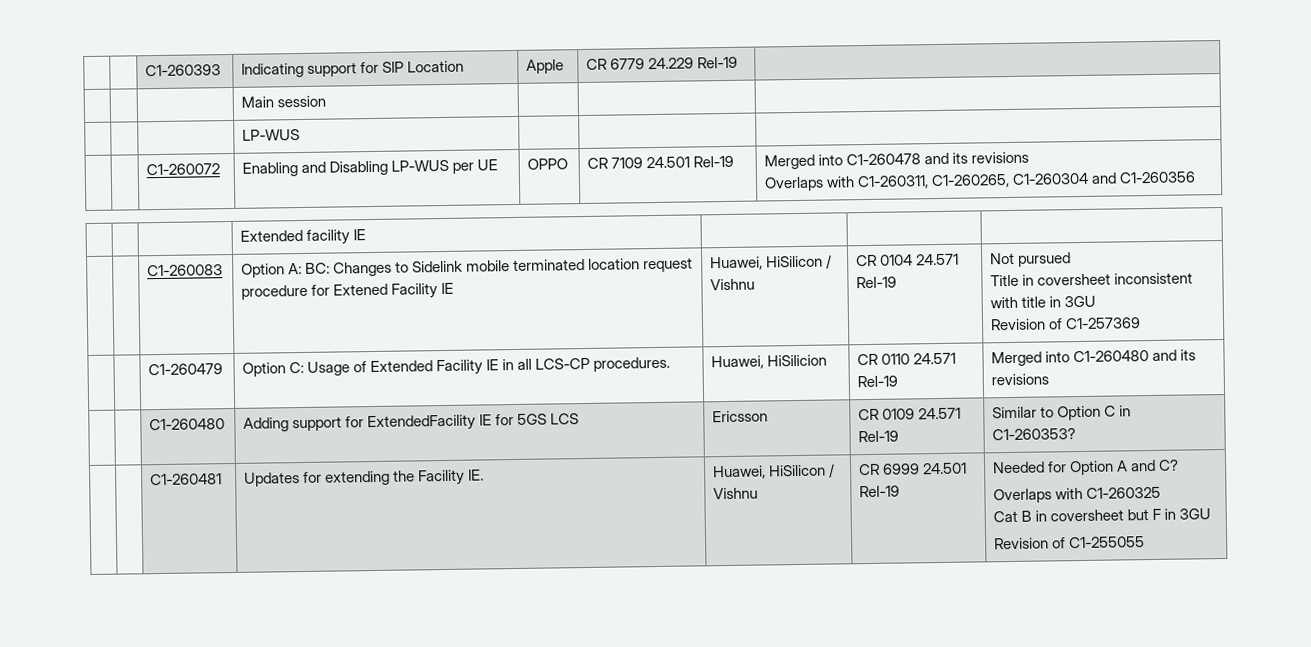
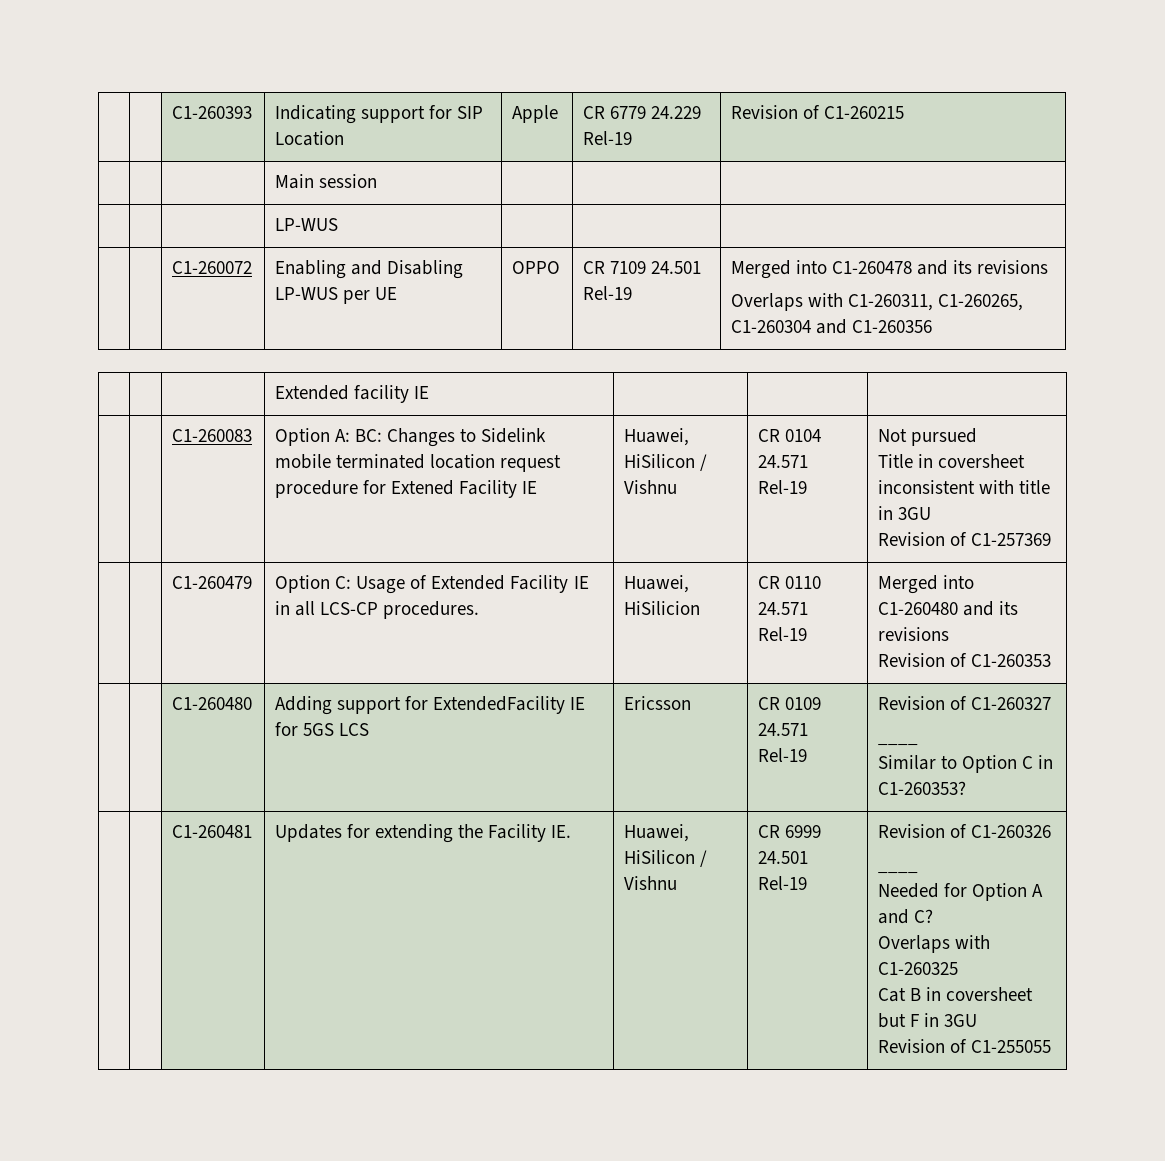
- | | C1-260393 | Indicating support for SIP Location | Apple | CR 6779 24.229 Rel-19 |
+ | | C1-260393 | Indicating support for SIP Location | Apple | CR 6779 24.229 Rel-19 | Revision of C1-260215
  | | C1-260479 | Option C: Usage of Extended Facility IE in all LCS-CP procedures. | Huawei, HiSilicion | CR 0110 24.571 Rel-19 | Merged into C1-260480 and its revisions
+ Revision of C1-260353
- | | C1-260480 | Adding support for ExtendedFacility IE for 5GS LCS | Ericsson | CR 0109 24.571 Rel-19 | Similar to Option C in C1-260353?
+ | | C1-260480 | Adding support for ExtendedFacility IE for 5GS LCS | Ericsson | CR 0109 24.571 Rel-19 | Revision of C1-260327
+ ____
+ Similar to Option C in C1-260353?
- | | C1-260481 | Updates for extending the Facility IE. | Huawei, HiSilicon / Vishnu | CR 6999 24.501 Rel-19 | Needed for Option A and C?
+ | | C1-260481 | Updates for extending the Facility IE. | Huawei, HiSilicon / Vishnu | CR 6999 24.501 Rel-19 | Revision of C1-260326
+ ____
+ Needed for Option A and C?

